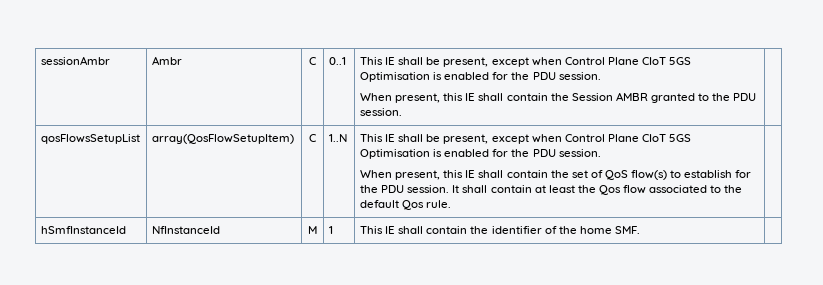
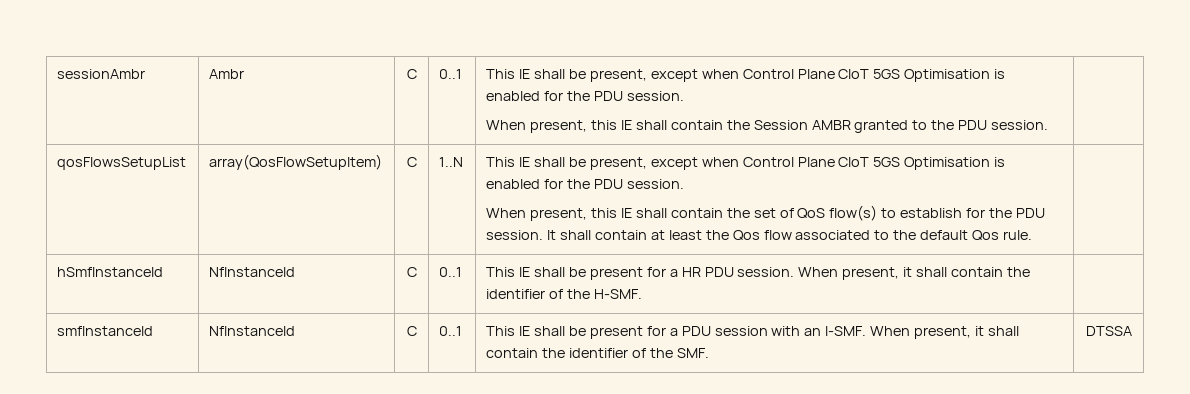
- hSmfInstanceId | NfInstanceId | M | 1 | This IE shall contain the identifier of the home SMF. |
+ hSmfInstanceId | NfInstanceId | C | 0..1 | This IE shall be present for a HR PDU session. When present, it shall contain the identifier of the H-SMF. |
+ smfInstanceId | NfInstanceId | C | 0..1 | This IE shall be present for a PDU session with an I-SMF. When present, it shall contain the identifier of the SMF. | DTSSA

